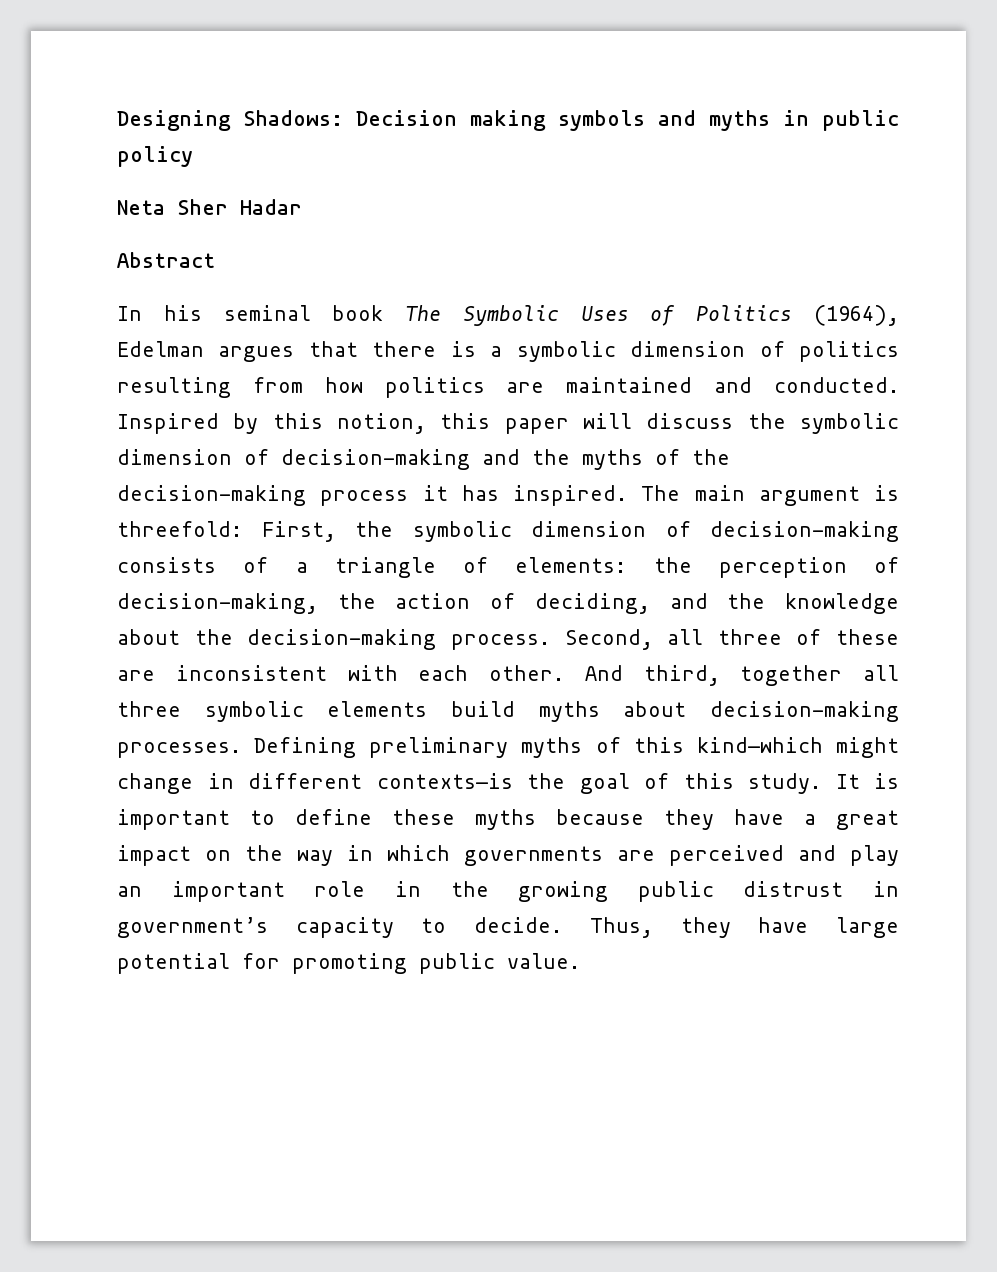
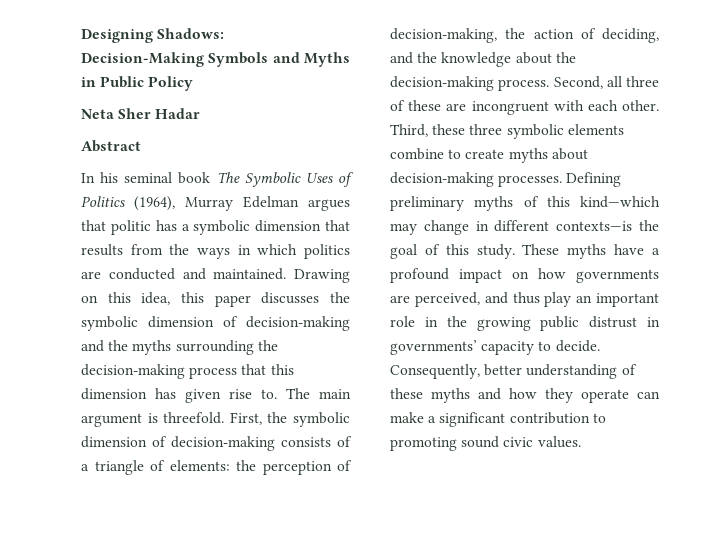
- Designing Shadows: Decision making symbols and myths in public policy
+ Designing Shadows: Decision-Making Symbols and Myths in Public Policy
- In his seminal book The Symbolic Uses of Politics (1964), Edelman argues that there is a symbolic dimension of politics resulting from how politics are maintained and conducted. Inspired by this notion, this paper will discuss the symbolic dimension of decision-making and the myths of the decision-making process it has inspired.
+ In his seminal book The Symbolic Uses of Politics (1964), Murray Edelman argues that politic has a symbolic dimension that results from the ways in which politics are conducted and maintained. Drawing on this idea, this paper discusses the symbolic dimension of decision-making and the myths surrounding the decision-making process that this dimension has given rise to.
- The main argument is threefold: First, the symbolic dimension of decision-making consists of a triangle of elements: the perception of decision-making, the action of deciding, and the knowledge about the decision-making process.
+ The main argument is threefold. First, the symbolic dimension of decision-making consists of a triangle of elements: the perception of decision-making, the action of deciding, and the knowledge about the decision-making process.
- Second, all three of these are inconsistent with each other.
+ Second, all three of these are incongruent with each other.
- And third, together all three symbolic elements build myths about decision-making processes.
+ Third, these three symbolic elements combine to create myths about decision-making processes.
- Defining preliminary myths of this kind—which might change in different contexts—is the goal of this study.
+ Defining preliminary myths of this kind—which may change in different contexts—is the goal of this study.
- It is important to define these myths because they have a great impact on the way in which governments are perceived and play an important role in the growing public distrust in government’s capacity to decide.
+ These myths have a profound impact on how governments are perceived, and thus play an important role in the growing public distrust in governments’ capacity to decide.
- Thus, they have large potential for promoting public value.
+ Consequently, better understanding of these myths and how they operate can make a significant contribution to promoting sound civic values.

